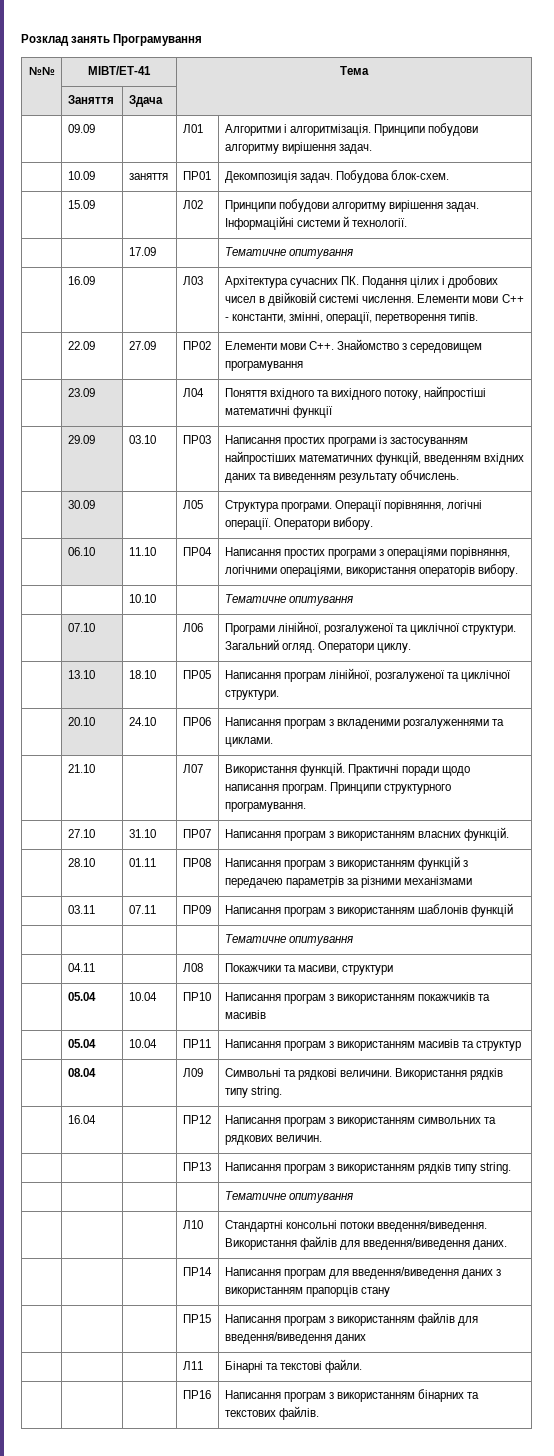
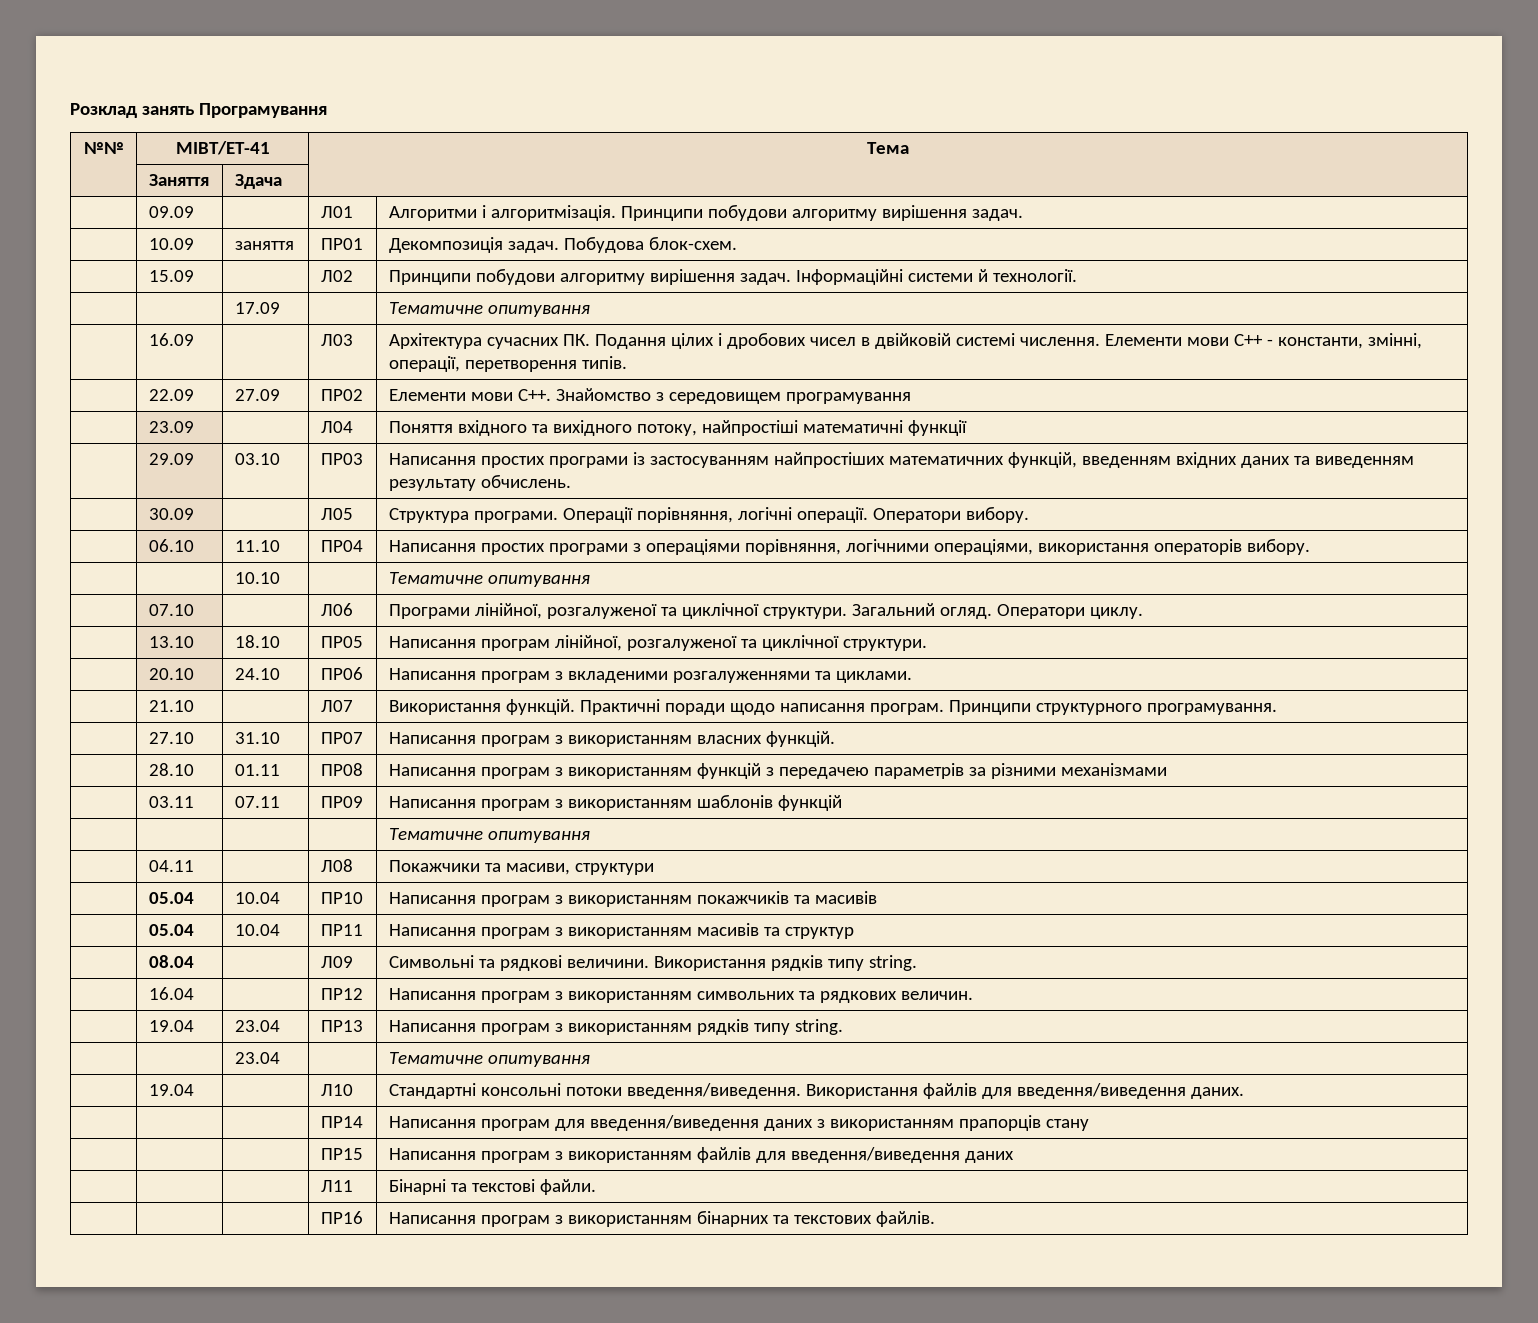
- | | | ПР13 | Написання програм з використанням рядків типу string.
- | | | | Тематичне опитування
- | | | Л10 | Стандартні консольні потоки введення/виведення. Використання файлів для введення/виведення даних.
+ | 19.04 | 23.04 | ПР13 | Написання програм з використанням рядків типу string.
+ | | 23.04 | | Тематичне опитування
+ | 19.04 | | Л10 | Стандартні консольні потоки введення/виведення. Використання файлів для введення/виведення даних.

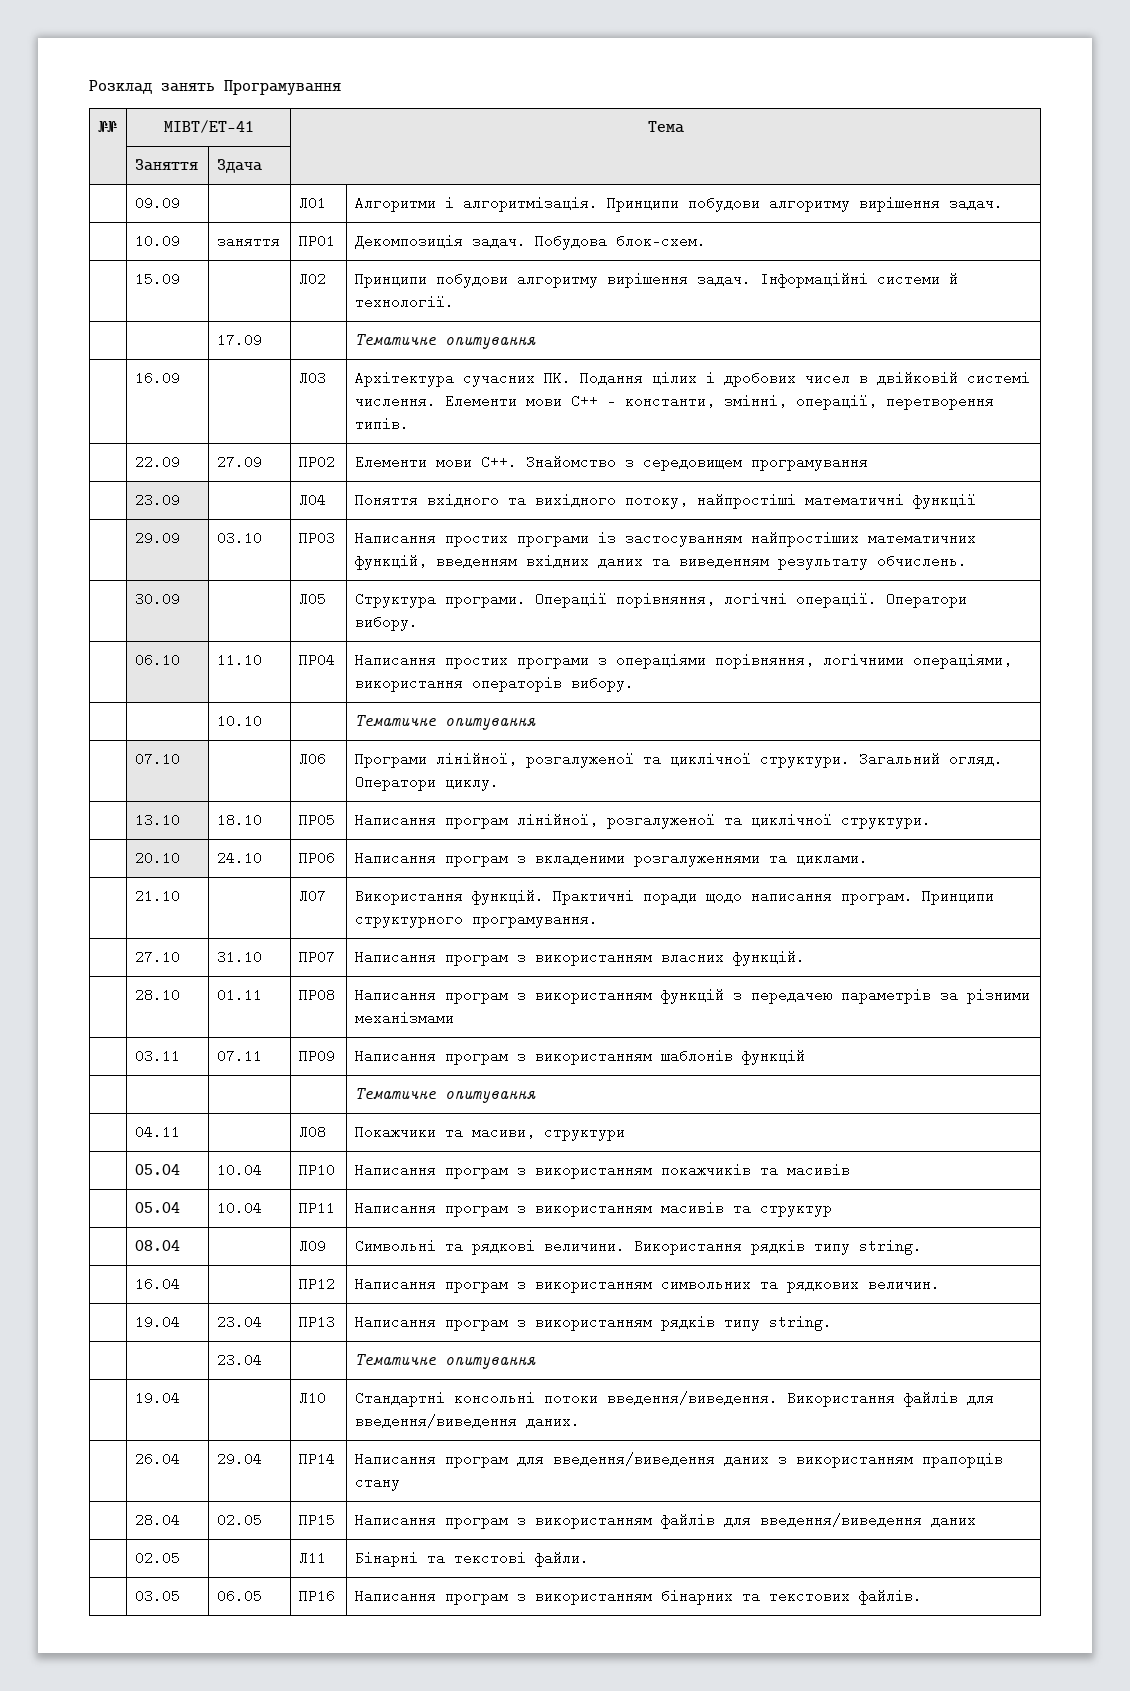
- | | | ПР14 | Написання програм для введення/виведення даних з використанням прапорців стану
+ | 26.04 | 29.04 | ПР14 | Написання програм для введення/виведення даних з використанням прапорців стану
- | | | ПР15 | Написання програм з використанням файлів для введення/виведення даних
+ | 28.04 | 02.05 | ПР15 | Написання програм з використанням файлів для введення/виведення даних
- | | | Л11 | Бінарні та текстові файли.
+ | 02.05 | | Л11 | Бінарні та текстові файли.
- | | | ПР16 | Написання програм з використанням бінарних та текстових файлів.
+ | 03.05 | 06.05 | ПР16 | Написання програм з використанням бінарних та текстових файлів.

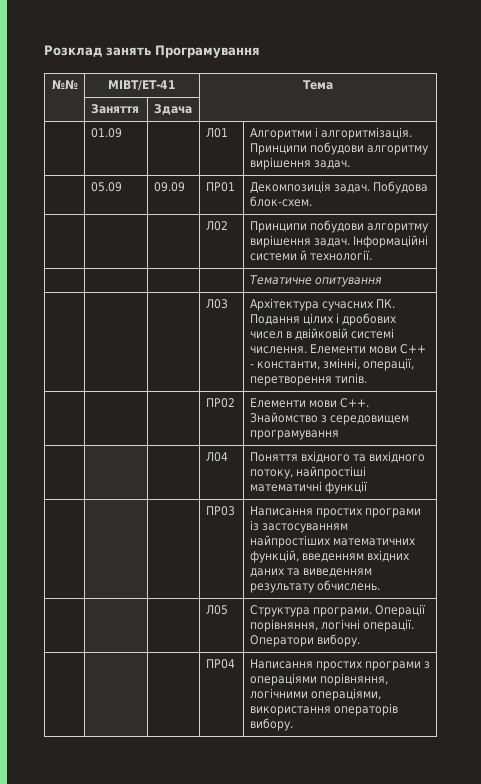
- | 09.09 | | Л01 | Алгоритми і алгоритмізація. Принципи побудови алгоритму вирішення задач.
+ | 01.09 | | Л01 | Алгоритми і алгоритмізація. Принципи побудови алгоритму вирішення задач.
- | 10.09 | заняття | ПР01 | Декомпозиція задач. Побудова блок-схем.
+ | 05.09 | 09.09 | ПР01 | Декомпозиція задач. Побудова блок-схем.
- | 15.09 | | Л02 | Принципи побудови алгоритму вирішення задач. Інформаційні системи й технології.
+ | | | Л02 | Принципи побудови алгоритму вирішення задач. Інформаційні системи й технології.
- | | 17.09 | | Тематичне опитування
- | 16.09 | | Л03 | Архітектура сучасних ПК. Подання цілих і дробових чисел в двійковій системі числення. Елементи мови С++ - константи, змінні, операції, перетворення типів.
+ | | | | Тематичне опитування
+ | | | Л03 | Архітектура сучасних ПК. Подання цілих і дробових чисел в двійковій системі числення. Елементи мови С++ - константи, змінні, операції, перетворення типів.
- | 22.09 | 27.09 | ПР02 | Елементи мови С++. Знайомство з середовищем програмування
+ | | | ПР02 | Елементи мови С++. Знайомство з середовищем програмування
- | 23.09 | | Л04 | Поняття вхідного та вихідного потоку, найпростіші математичні функції
+ | | | Л04 | Поняття вхідного та вихідного потоку, найпростіші математичні функції
- | 29.09 | 03.10 | ПР03 | Написання простих програми із застосуванням найпростіших математичних функцій, введенням вхідних даних та виведенням результату обчислень.
+ | | | ПР03 | Написання простих програми із застосуванням найпростіших математичних функцій, введенням вхідних даних та виведенням результату обчислень.
- | 30.09 | | Л05 | Структура програми. Операції порівняння, логічні операції. Оператори вибору.
+ | | | Л05 | Структура програми. Операції порівняння, логічні операції. Оператори вибору.
- | 06.10 | 11.10 | ПР04 | Написання простих програми з операціями порівняння, логічними операціями, використання операторів вибору.
+ | | | ПР04 | Написання простих програми з операціями порівняння, логічними операціями, використання операторів вибору.
- | | 10.10 | | Тематичне опитування
- | 07.10 | | Л06 | Програми лінійної, розгалуженої та циклічної структури. Загальний огляд. Оператори циклу.
- | 13.10 | 18.10 | ПР05 | Написання програм лінійної, розгалуженої та циклічної структури.
- | 20.10 | 24.10 | ПР06 | Написання програм з вкладеними розгалуженнями та циклами.
- | 21.10 | | Л07 | Використання функцій. Практичні поради щодо написання програм. Принципи структурного програмування.
- | 27.10 | 31.10 | ПР07 | Написання програм з використанням власних функцій.
- | 28.10 | 01.11 | ПР08 | Написання програм з використанням функцій з передачею параметрів за різними механізмами
- | 03.11 | 07.11 | ПР09 | Написання програм з використанням шаблонів функцій
- | | | | Тематичне опитування
- | 04.11 | | Л08 | Покажчики та масиви, структури
- | 05.04 | 10.04 | ПР10 | Написання програм з використанням покажчиків та масивів
- | 05.04 | 10.04 | ПР11 | Написання програм з використанням масивів та структур
- | 08.04 | | Л09 | Символьні та рядкові величини. Використання рядків типу string.
- | 16.04 | | ПР12 | Написання програм з використанням символьних та рядкових величин.
- | 19.04 | 23.04 | ПР13 | Написання програм з використанням рядків типу string.
- | | 23.04 | | Тематичне опитування
- | 19.04 | | Л10 | Стандартні консольні потоки введення/виведення. Використання файлів для введення/виведення даних.
- | 26.04 | 29.04 | ПР14 | Написання програм для введення/виведення даних з використанням прапорців стану
- | 28.04 | 02.05 | ПР15 | Написання програм з використанням файлів для введення/виведення даних
- | 02.05 | | Л11 | Бінарні та текстові файли.
- | 03.05 | 06.05 | ПР16 | Написання програм з використанням бінарних та текстових файлів.

